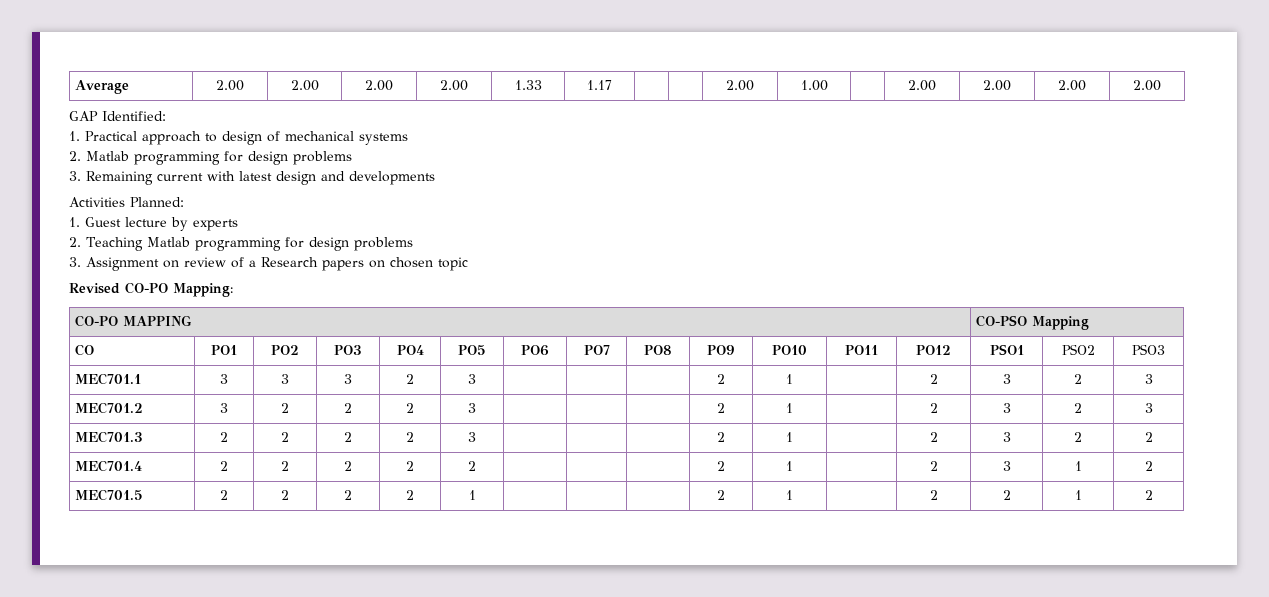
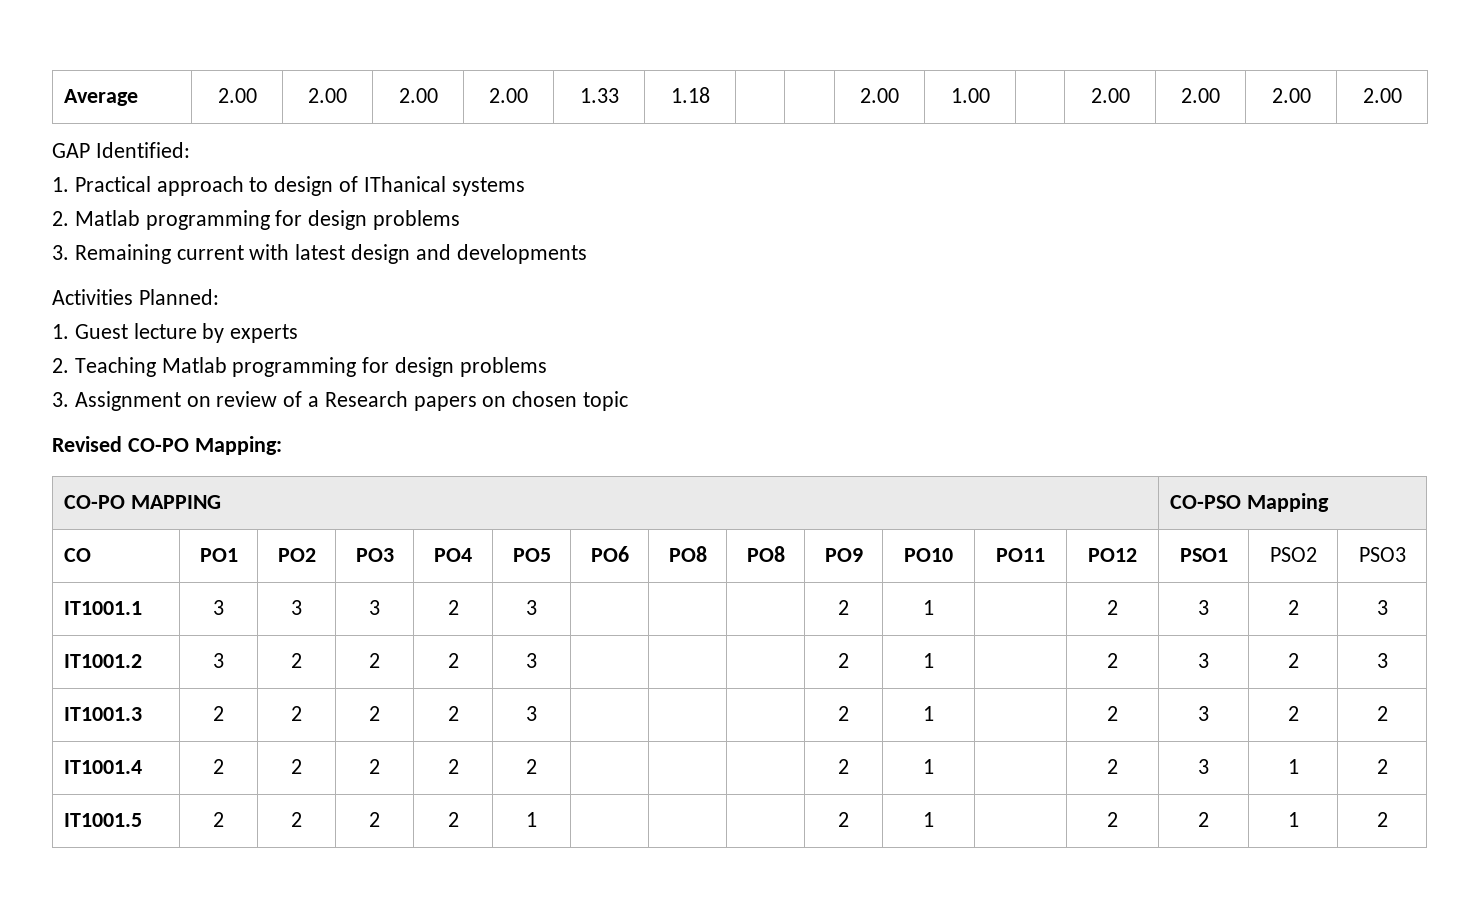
- Average | 2.00 | 2.00 | 2.00 | 2.00 | 1.33 | 1.17 | | | 2.00 | 1.00 | | 2.00 | 2.00 | 2.00 | 2.00
+ Average | 2.00 | 2.00 | 2.00 | 2.00 | 1.33 | 1.18 | | | 2.00 | 1.00 | | 2.00 | 2.00 | 2.00 | 2.00
- 1. Practical approach to design of mechanical systems
+ 1. Practical approach to design of IThanical systems
- CO | PO1 | PO2 | PO3 | PO4 | PO5 | PO6 | PO7 | PO8 | PO9 | PO10 | PO11 | PO12 | PSO1 | PSO2 | PSO3
+ CO | PO1 | PO2 | PO3 | PO4 | PO5 | PO6 | PO8 | PO8 | PO9 | PO10 | PO11 | PO12 | PSO1 | PSO2 | PSO3
- MEC701.1 | 3 | 3 | 3 | 2 | 3 | | | | 2 | 1 | | 2 | 3 | 2 | 3
+ IT1001.1 | 3 | 3 | 3 | 2 | 3 | | | | 2 | 1 | | 2 | 3 | 2 | 3
- MEC701.2 | 3 | 2 | 2 | 2 | 3 | | | | 2 | 1 | | 2 | 3 | 2 | 3
+ IT1001.2 | 3 | 2 | 2 | 2 | 3 | | | | 2 | 1 | | 2 | 3 | 2 | 3
- MEC701.3 | 2 | 2 | 2 | 2 | 3 | | | | 2 | 1 | | 2 | 3 | 2 | 2
+ IT1001.3 | 2 | 2 | 2 | 2 | 3 | | | | 2 | 1 | | 2 | 3 | 2 | 2
- MEC701.4 | 2 | 2 | 2 | 2 | 2 | | | | 2 | 1 | | 2 | 3 | 1 | 2
+ IT1001.4 | 2 | 2 | 2 | 2 | 2 | | | | 2 | 1 | | 2 | 3 | 1 | 2
- MEC701.5 | 2 | 2 | 2 | 2 | 1 | | | | 2 | 1 | | 2 | 2 | 1 | 2
+ IT1001.5 | 2 | 2 | 2 | 2 | 1 | | | | 2 | 1 | | 2 | 2 | 1 | 2

